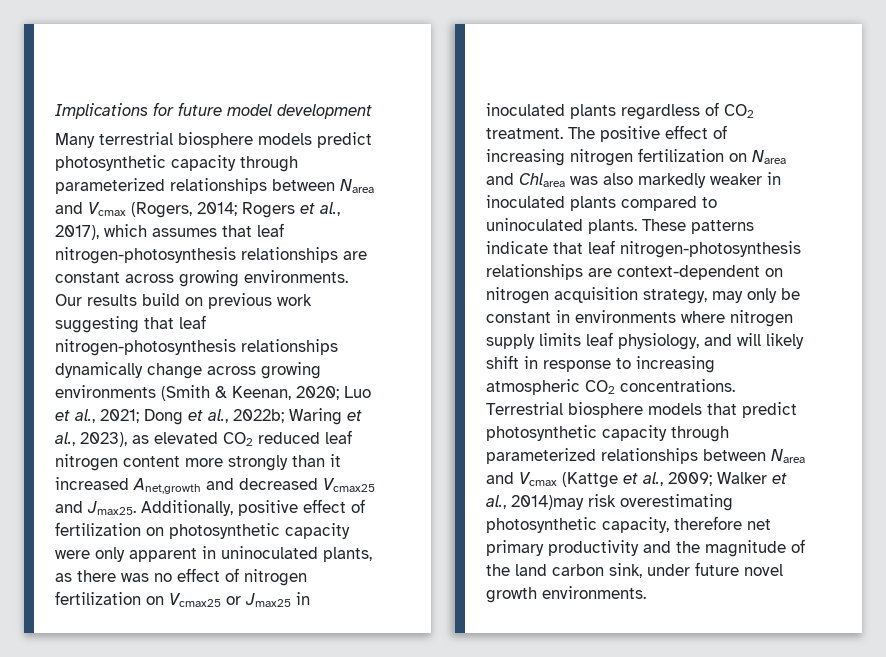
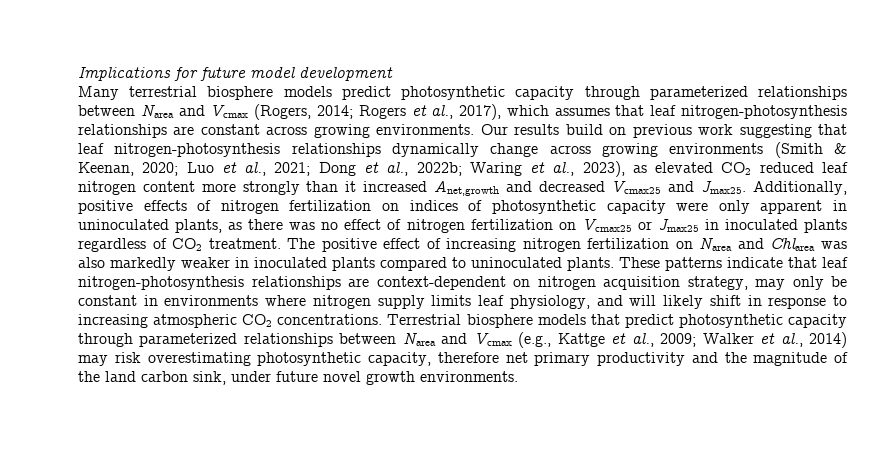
- Additionally, positive effect of fertilization on photosynthetic capacity were only apparent in uninoculated plants, as there was no effect of nitrogen fertilization on Vcmax25 or Jmax25 in inoculated plants regardless of CO2 treatment.
+ Additionally, positive effects of nitrogen fertilization on indices of photosynthetic capacity were only apparent in uninoculated plants, as there was no effect of nitrogen fertilization on Vcmax25 or Jmax25 in inoculated plants regardless of CO2 treatment.
- Terrestrial biosphere models that predict photosynthetic capacity through parameterized relationships between Narea and Vcmax (Kattge et al., 2009; Walker et al., 2014)may risk overestimating photosynthetic capacity, therefore net primary productivity and the magnitude of the land carbon sink, under future novel growth environments.
+ Terrestrial biosphere models that predict photosynthetic capacity through parameterized relationships between Narea and Vcmax (e.g., Kattge et al., 2009; Walker et al., 2014) may risk overestimating photosynthetic capacity, therefore net primary productivity and the magnitude of the land carbon sink, under future novel growth environments.

